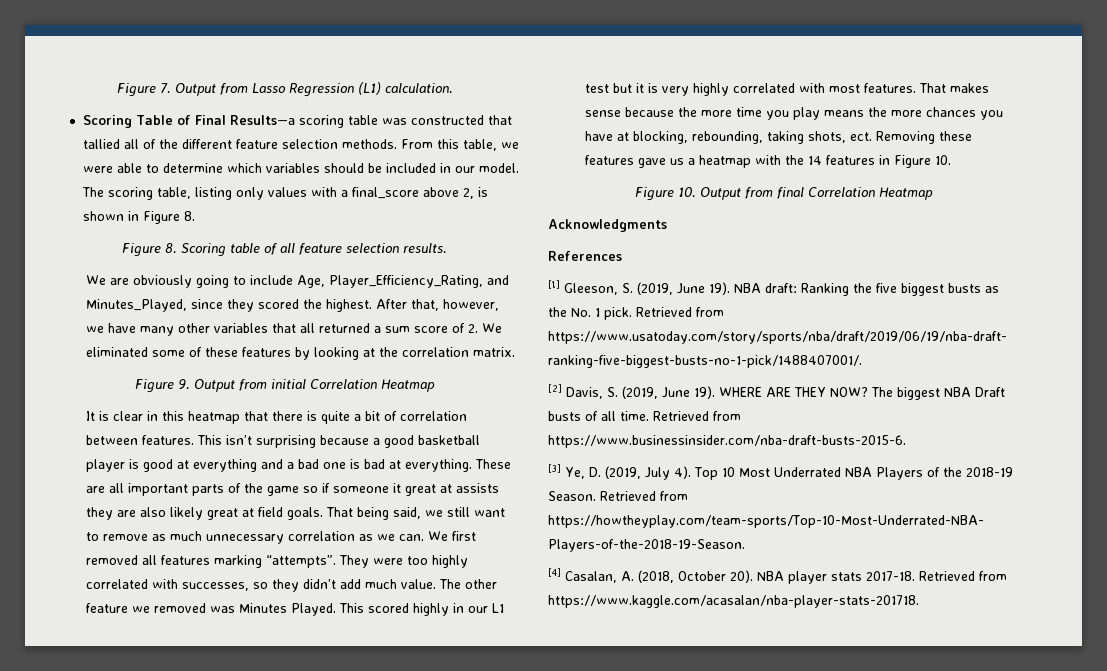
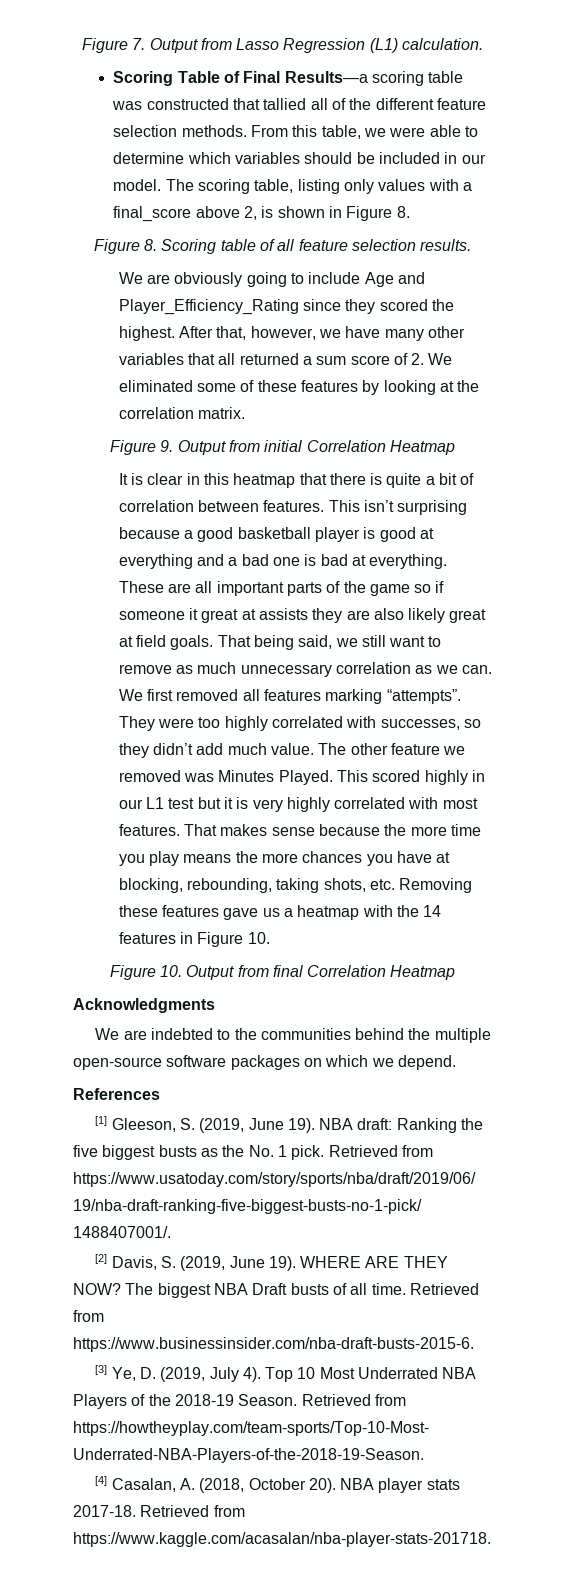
- We are obviously going to include Age, Player_Efficiency_Rating, and Minutes_Played, since they scored the highest.
+ We are obviously going to include Age and Player_Efficiency_Rating since they scored the highest.
- That makes sense because the more time you play means the more chances you have at blocking, rebounding, taking shots, ect. Removing these features gave us a heatmap with the 14 features in Figure 10.
+ That makes sense because the more time you play means the more chances you have at blocking, rebounding, taking shots, etc. Removing these features gave us a heatmap with the 14 features in Figure 10.
+ We are indebted to the communities behind the multiple open-source software packages on which we depend.

